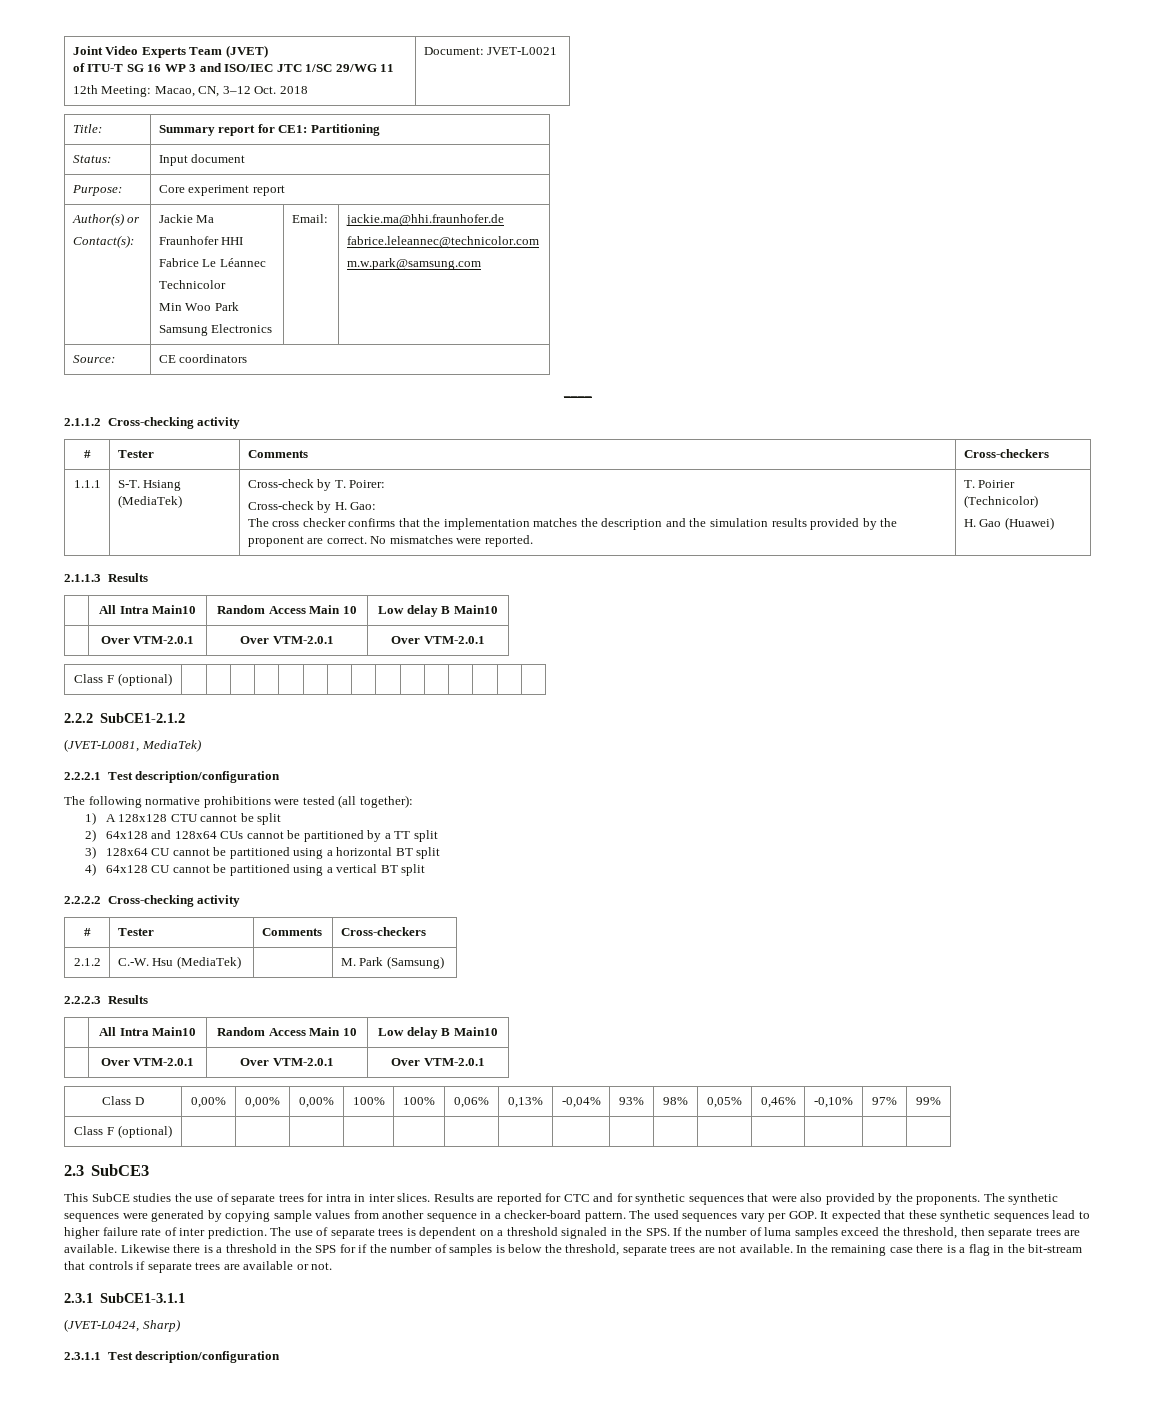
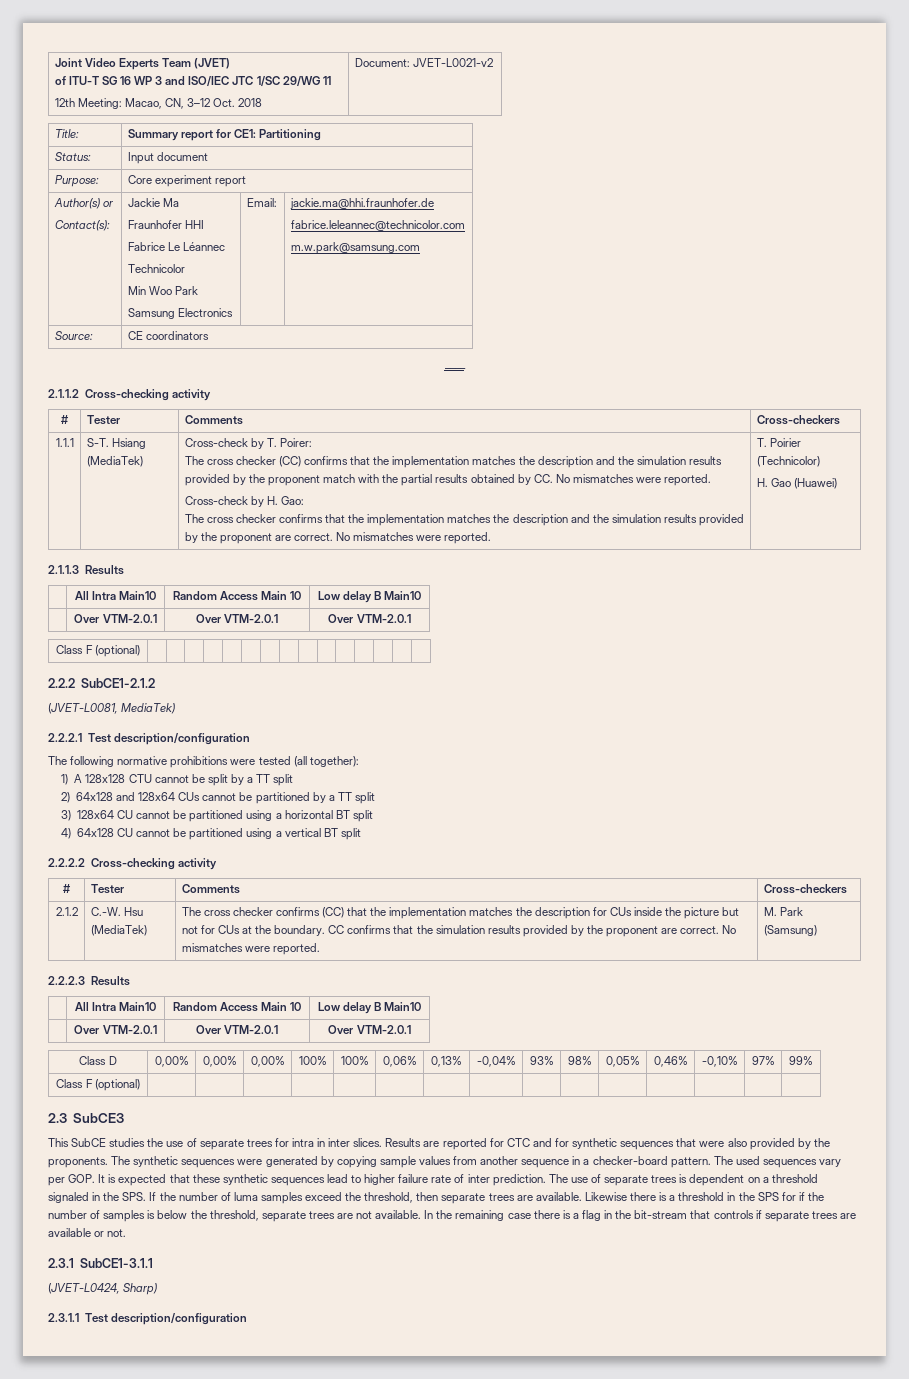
  Joint Video Experts Team (JVET)
  of ITU-T SG 16 WP 3 and ISO/IEC JTC 1/SC 29/WG 11
- 12th Meeting: Macao, CN, 3–12 Oct. 2018 | Document: JVET-L0021
+ 12th Meeting: Macao, CN, 3–12 Oct. 2018 | Document: JVET-L0021-v2
+ The cross checker (CC) confirms that the implementation matches the description and the simulation results provided by the proponent match with the partial results obtained by CC. No mismatches were reported.
- 1) A 128x128 CTU cannot be split
+ 1) A 128x128 CTU cannot be split by a TT split
+ The cross checker confirms (CC) that the implementation matches the description for CUs inside the picture but not for CUs at the boundary. CC confirms that the simulation results provided by the proponent are correct. No mismatches were reported.
- The used sequences vary per GOP. It expected that these synthetic sequences lead to higher failure rate of inter prediction.
+ The used sequences vary per GOP. It is expected that these synthetic sequences lead to higher failure rate of inter prediction.

